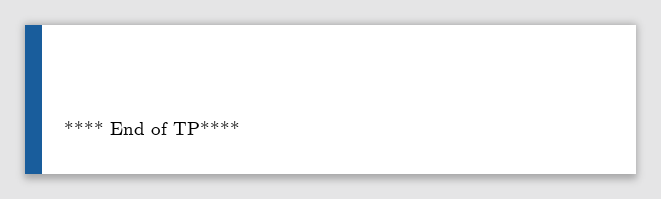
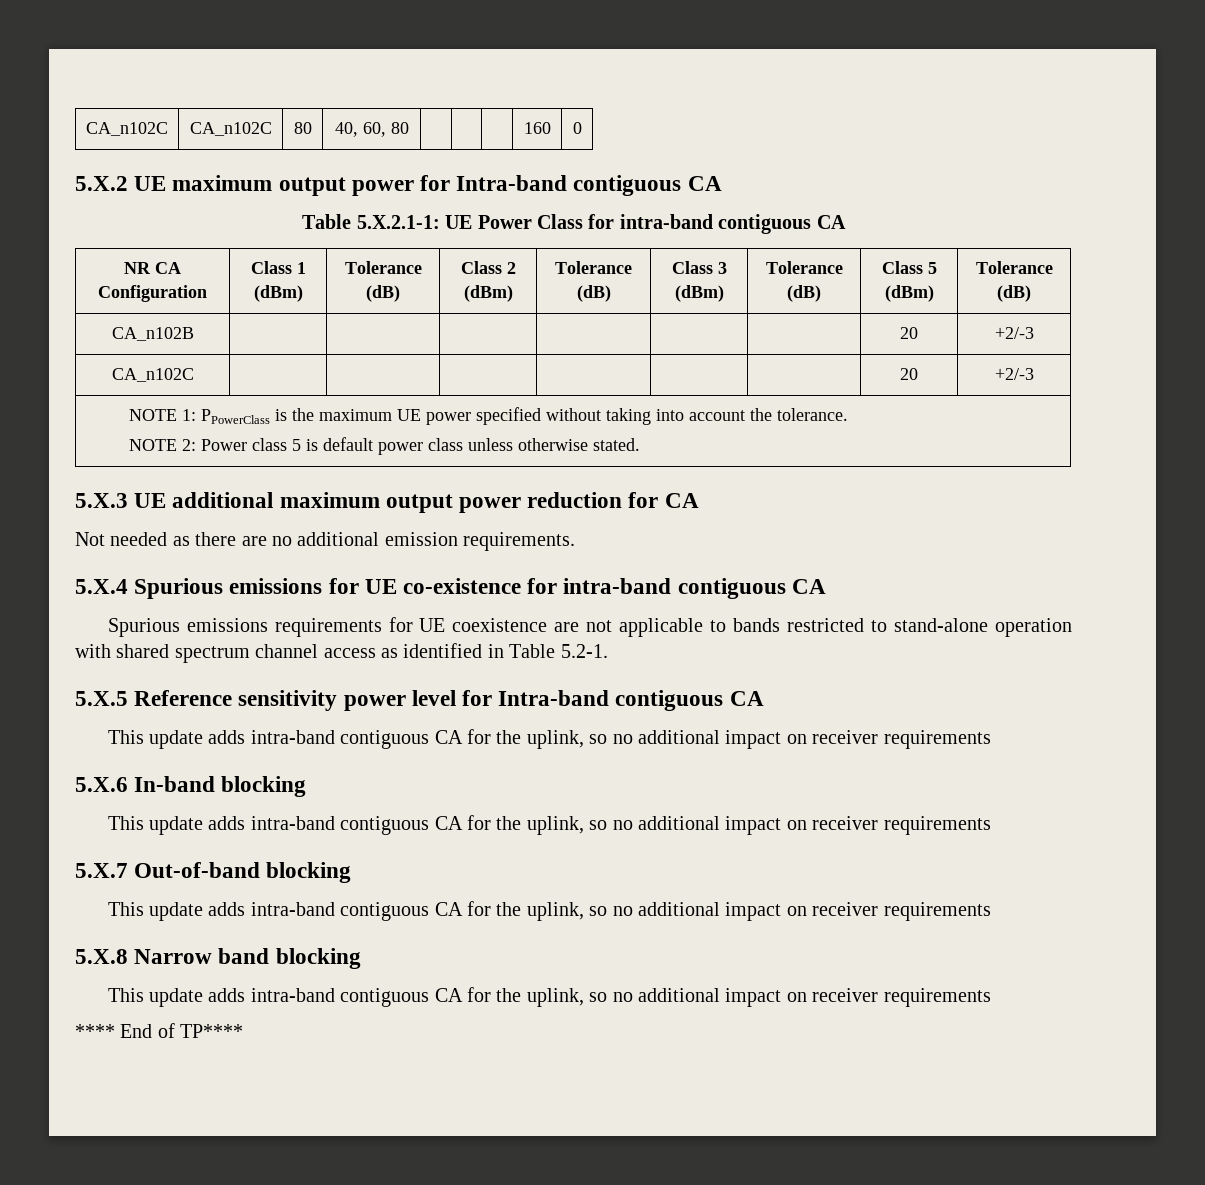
+ CA_n102C | CA_n102C | 80 | 40, 60, 80 | | | | 160 | 0
+ 5.X.2 UE maximum output power for Intra-band contiguous CA
+ Table 5.X.2.1-1: UE Power Class for intra-band contiguous CA
+ NR CA Configuration | Class 1 (dBm) | Tolerance (dB) | Class 2 (dBm) | Tolerance (dB) | Class 3 (dBm) | Tolerance (dB) | Class 5 (dBm) | Tolerance (dB)
+ CA_n102B | | | | | | | 20 | +2/-3
+ CA_n102C | | | | | | | 20 | +2/-3
+ NOTE 1: PPowerClass is the maximum UE power specified without taking into account the tolerance.
+ NOTE 2: Power class 5 is default power class unless otherwise stated.
+ 5.X.3 UE additional maximum output power reduction for CA
+ Not needed as there are no additional emission requirements.
+ 5.X.4 Spurious emissions for UE co-existence for intra-band contiguous CA
+ Spurious emissions requirements for UE coexistence are not applicable to bands restricted to stand-alone operation with shared spectrum channel access as identified in Table 5.2-1.
+ 5.X.5 Reference sensitivity power level for Intra-band contiguous CA
+ This update adds intra-band contiguous CA for the uplink, so no additional impact on receiver requirements
+ 5.X.6 In-band blocking
+ This update adds intra-band contiguous CA for the uplink, so no additional impact on receiver requirements
+ 5.X.7 Out-of-band blocking
+ This update adds intra-band contiguous CA for the uplink, so no additional impact on receiver requirements
+ 5.X.8 Narrow band blocking
+ This update adds intra-band contiguous CA for the uplink, so no additional impact on receiver requirements

